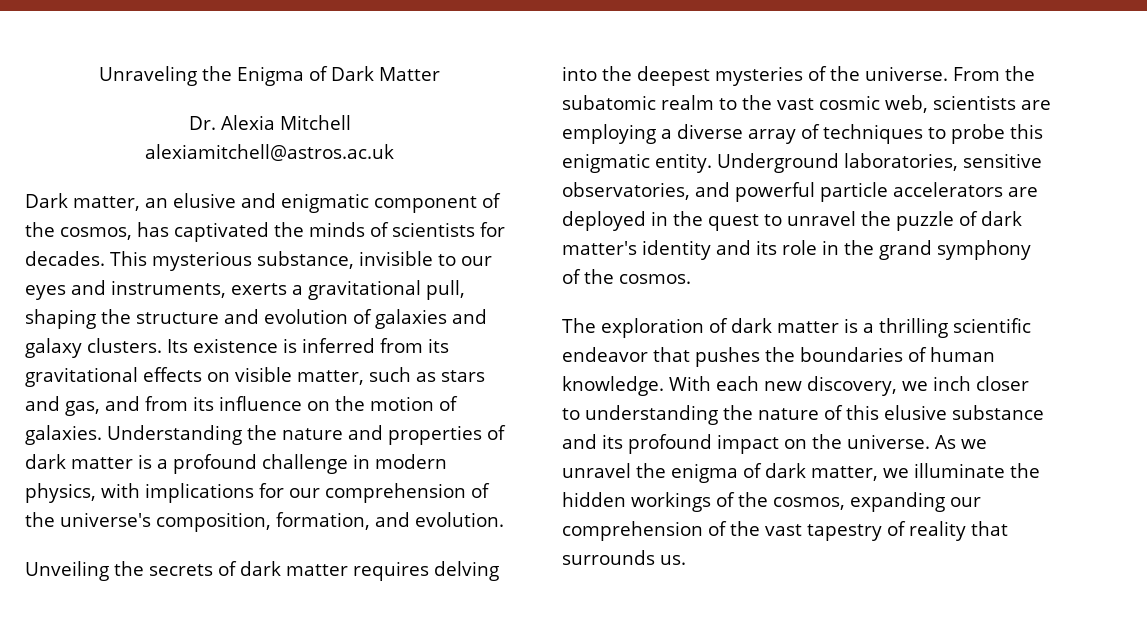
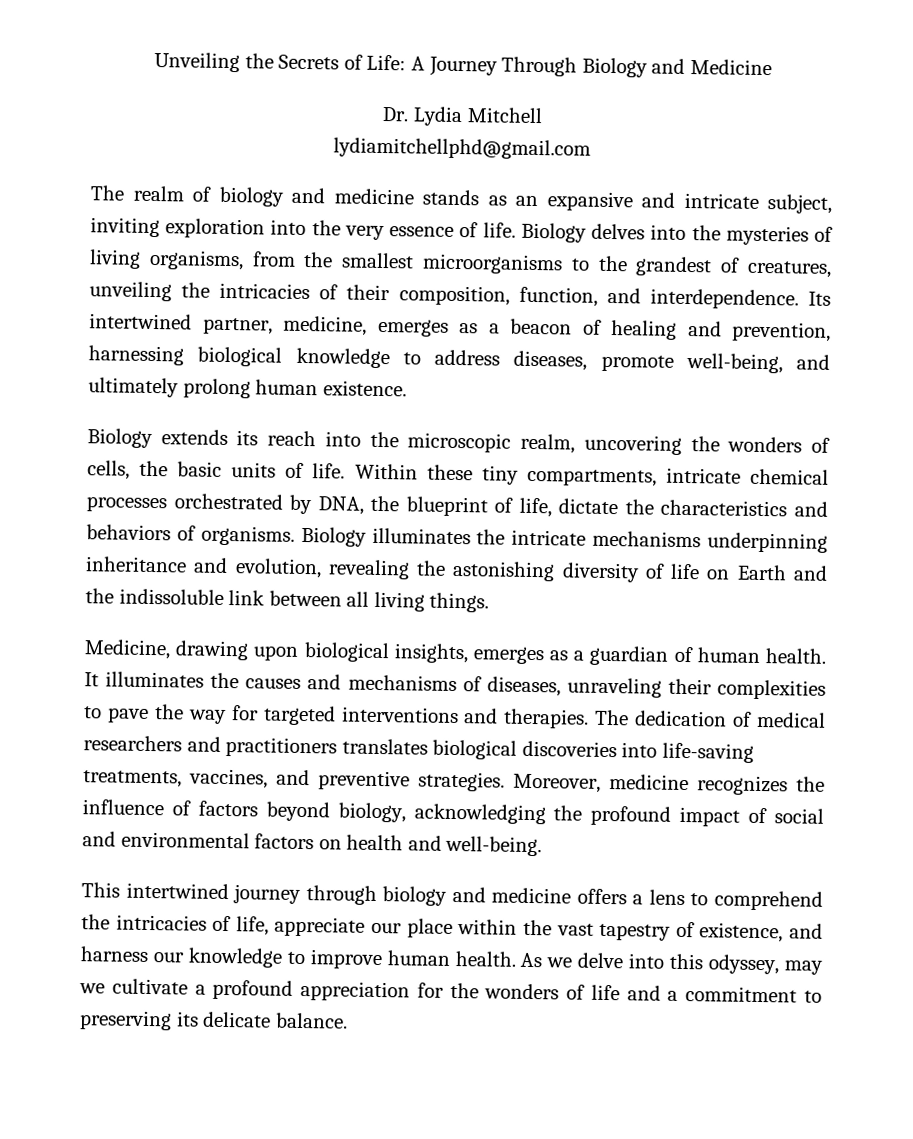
- Unraveling the Enigma of Dark Matter
+ Unveiling the Secrets of Life: A Journey Through Biology and Medicine
- Dr. Alexia Mitchell
+ Dr. Lydia Mitchell
- alexiamitchell@astros.ac.uk
- Dark matter, an elusive and enigmatic component of the cosmos, has captivated the minds of scientists for decades. This mysterious substance, invisible to our eyes and instruments, exerts a gravitational pull, shaping the structure and evolution of galaxies and galaxy clusters. Its existence is inferred from its gravitational effects on visible matter, such as stars and gas, and from its influence on the motion of galaxies. Understanding the nature and properties of dark matter is a profound challenge in modern physics, with implications for our comprehension of the universe's composition, formation, and evolution.
- Unveiling the secrets of dark matter requires delving into the deepest mysteries of the universe. From the subatomic realm to the vast cosmic web, scientists are employing a diverse array of techniques to probe this enigmatic entity. Underground laboratories, sensitive observatories, and powerful particle accelerators are deployed in the quest to unravel the puzzle of dark matter's identity and its role in the grand symphony of the cosmos.
- The exploration of dark matter is a thrilling scientific endeavor that pushes the boundaries of human knowledge. With each new discovery, we inch closer to understanding the nature of this elusive substance and its profound impact on the universe. As we unravel the enigma of dark matter, we illuminate the hidden workings of the cosmos, expanding our comprehension of the vast tapestry of reality that surrounds us.
+ lydiamitchellphd@gmail.com
+ The realm of biology and medicine stands as an expansive and intricate subject, inviting exploration into the very essence of life. Biology delves into the mysteries of living organisms, from the smallest microorganisms to the grandest of creatures, unveiling the intricacies of their composition, function, and interdependence. Its intertwined partner, medicine, emerges as a beacon of healing and prevention, harnessing biological knowledge to address diseases, promote well-being, and ultimately prolong human existence.
+ Biology extends its reach into the microscopic realm, uncovering the wonders of cells, the basic units of life. Within these tiny compartments, intricate chemical processes orchestrated by DNA, the blueprint of life, dictate the characteristics and behaviors of organisms. Biology illuminates the intricate mechanisms underpinning inheritance and evolution, revealing the astonishing diversity of life on Earth and the indissoluble link between all living things.
+ Medicine, drawing upon biological insights, emerges as a guardian of human health. It illuminates the causes and mechanisms of diseases, unraveling their complexities to pave the way for targeted interventions and therapies. The dedication of medical researchers and practitioners translates biological discoveries into life-saving treatments, vaccines, and preventive strategies. Moreover, medicine recognizes the influence of factors beyond biology, acknowledging the profound impact of social and environmental factors on health and well-being.
+ This intertwined journey through biology and medicine offers a lens to comprehend the intricacies of life, appreciate our place within the vast tapestry of existence, and harness our knowledge to improve human health. As we delve into this odyssey, may we cultivate a profound appreciation for the wonders of life and a commitment to preserving its delicate balance.

